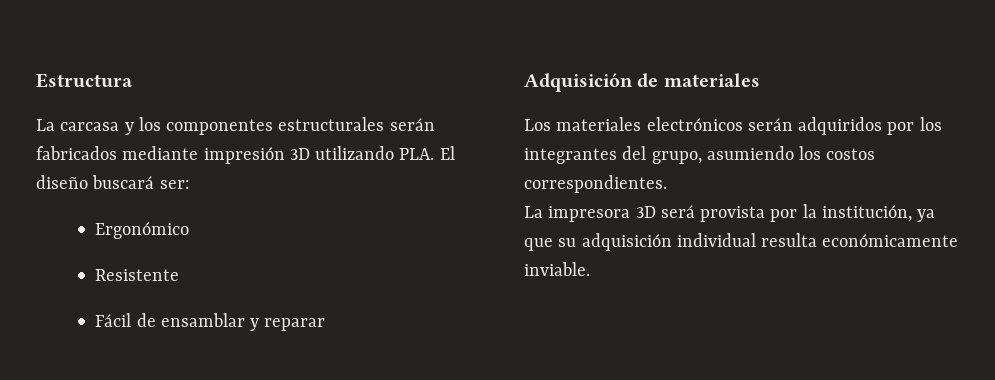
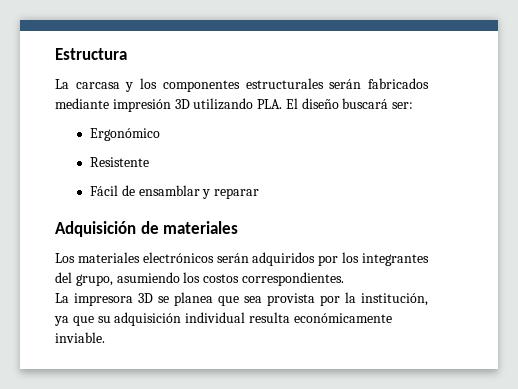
- La impresora 3D será provista por la institución, ya que su adquisición individual resulta económicamente inviable.
+ La impresora 3D se planea que sea provista por la institución, ya que su adquisición individual resulta económicamente inviable.

